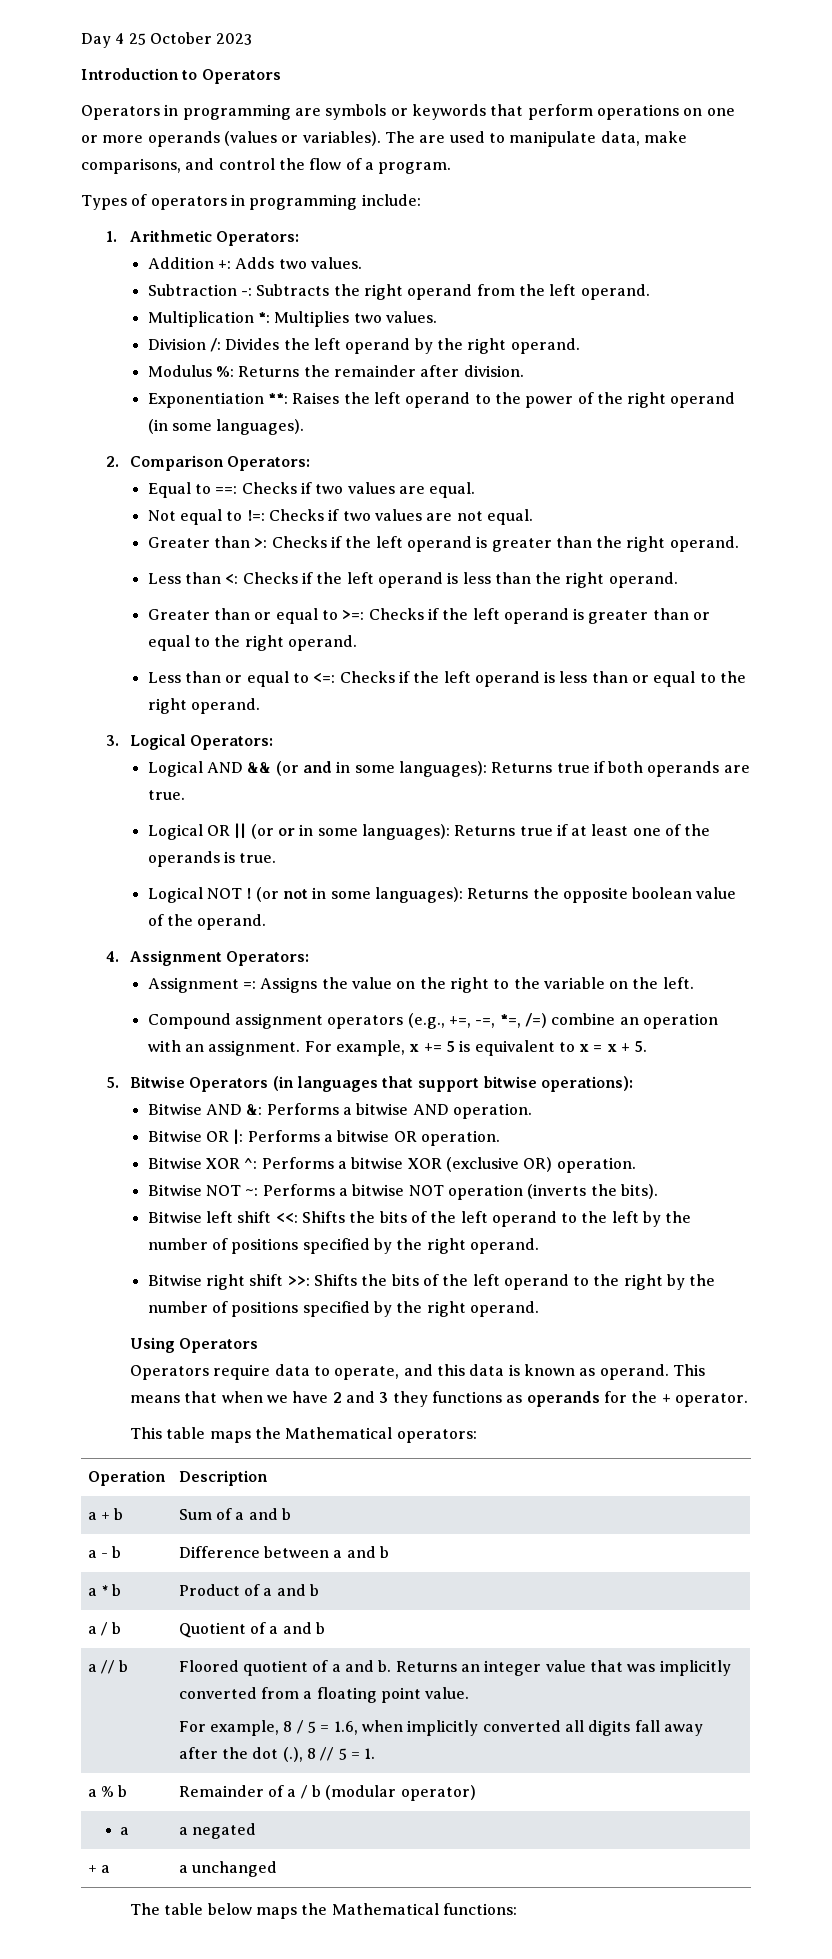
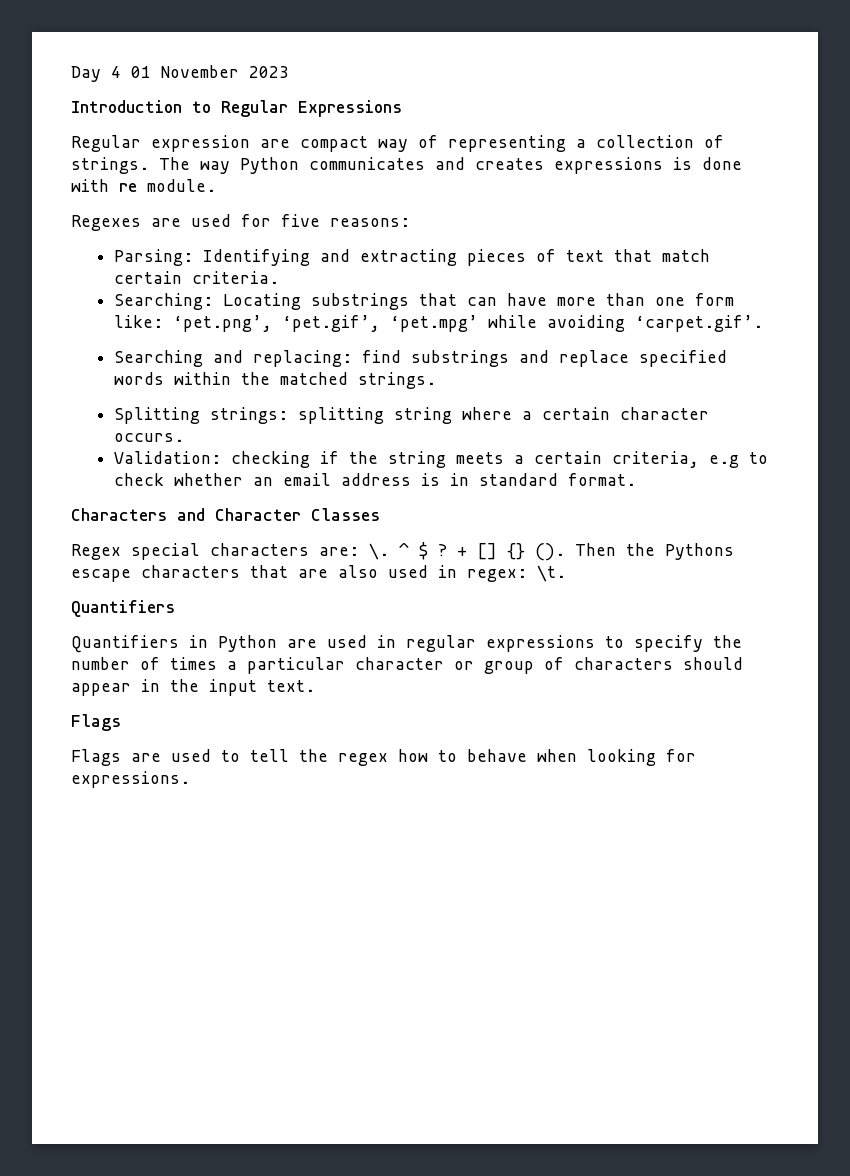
- Day 4 25 October 2023
+ Day 4 01 November 2023
- Introduction to Operators
- Operators in programming are symbols or keywords that perform operations on one or more operands (values or variables). The are used to manipulate data, make comparisons, and control the flow of a program.
- Types of operators in programming include:
- 1. Arithmetic Operators:
- Addition +: Adds two values.
- Subtraction -: Subtracts the right operand from the left operand.
- Multiplication *: Multiplies two values.
- Division /: Divides the left operand by the right operand.
- Modulus %: Returns the remainder after division.
- Exponentiation **: Raises the left operand to the power of the right operand (in some languages).
- 2. Comparison Operators:
- Equal to ==: Checks if two values are equal.
- Not equal to !=: Checks if two values are not equal.
- Greater than >: Checks if the left operand is greater than the right operand.
- Less than <: Checks if the left operand is less than the right operand.
- Greater than or equal to >=: Checks if the left operand is greater than or equal to the right operand.
- Less than or equal to <=: Checks if the left operand is less than or equal to the right operand.
- 3. Logical Operators:
- Logical AND && (or and in some languages): Returns true if both operands are true.
- Logical OR || (or or in some languages): Returns true if at least one of the operands is true.
- Logical NOT ! (or not in some languages): Returns the opposite boolean value of the operand.
- 4. Assignment Operators:
- Assignment =: Assigns the value on the right to the variable on the left.
- Compound assignment operators (e.g., +=, -=, *=, /=) combine an operation with an assignment. For example, x += 5 is equivalent to x = x + 5.
- 5. Bitwise Operators (in languages that support bitwise operations):
- Bitwise AND &: Performs a bitwise AND operation.
- Bitwise OR |: Performs a bitwise OR operation.
- Bitwise XOR ^: Performs a bitwise XOR (exclusive OR) operation.
- Bitwise NOT ~: Performs a bitwise NOT operation (inverts the bits).
- Bitwise left shift <<: Shifts the bits of the left operand to the left by the number of positions specified by the right operand.
- Bitwise right shift >>: Shifts the bits of the left operand to the right by the number of positions specified by the right operand.
- Using Operators
- Operators require data to operate, and this data is known as operand. This means that when we have 2 and 3 they functions as operands for the + operator.
- This table maps the Mathematical operators:
- Operation | Description
- a + b | Sum of a and b
- a - b | Difference between a and b
- a * b | Product of a and b
- a / b | Quotient of a and b
- a // b | Floored quotient of a and b. Returns an integer value that was implicitly converted from a floating point value.
- For example, 8 / 5 = 1.6, when implicitly converted all digits fall away after the dot (.), 8 // 5 = 1.
- a % b | Remainder of a / b (modular operator)
- a | a negated
- + a | a unchanged
- The table below maps the Mathematical functions:
+ Introduction to Regular Expressions
+ Regular expression are compact way of representing a collection of strings. The way Python communicates and creates expressions is done with re module.
+ Regexes are used for five reasons:
+ Parsing: Identifying and extracting pieces of text that match certain criteria.
+ Searching: Locating substrings that can have more than one form like: ‘pet.png’, ‘pet.gif’, ‘pet.mpg’ while avoiding ‘carpet.gif’.
+ Searching and replacing: find substrings and replace specified words within the matched strings.
+ Splitting strings: splitting string where a certain character occurs.
+ Validation: checking if the string meets a certain criteria, e.g to check whether an email address is in standard format.
+ Characters and Character Classes
+ Regex special characters are: \. ^ $ ? + [] {} (). Then the Pythons escape characters that are also used in regex: \t.
+ Quantifiers
+ Quantifiers in Python are used in regular expressions to specify the number of times a particular character or group of characters should appear in the input text.
+ Flags
+ Flags are used to tell the regex how to behave when looking for expressions.

